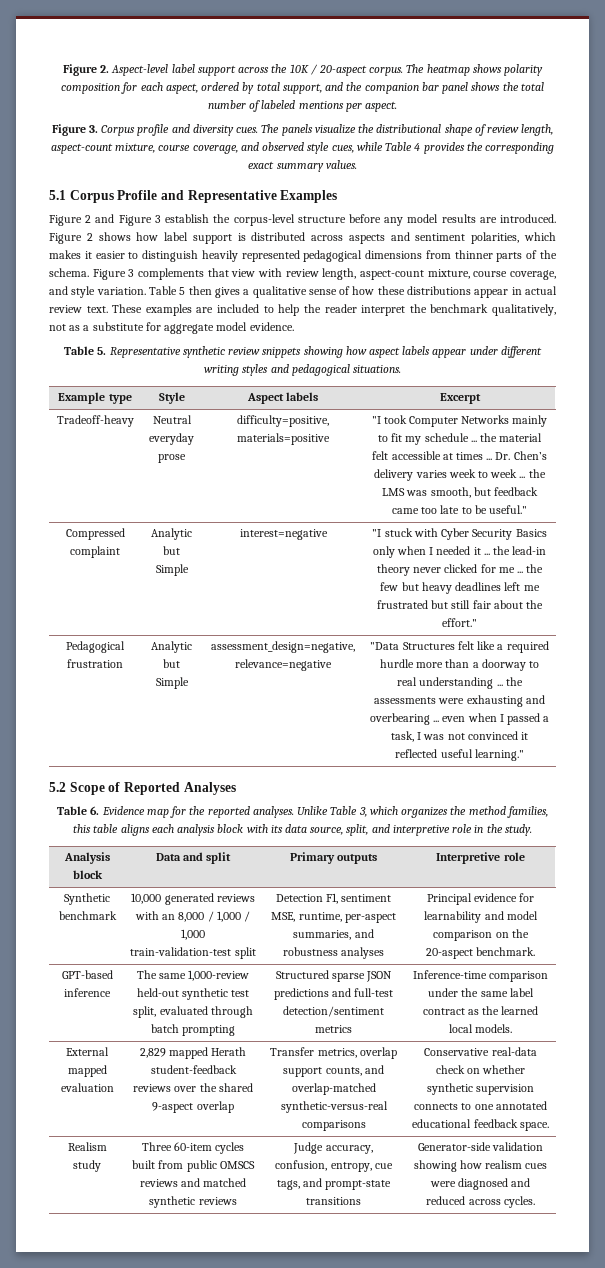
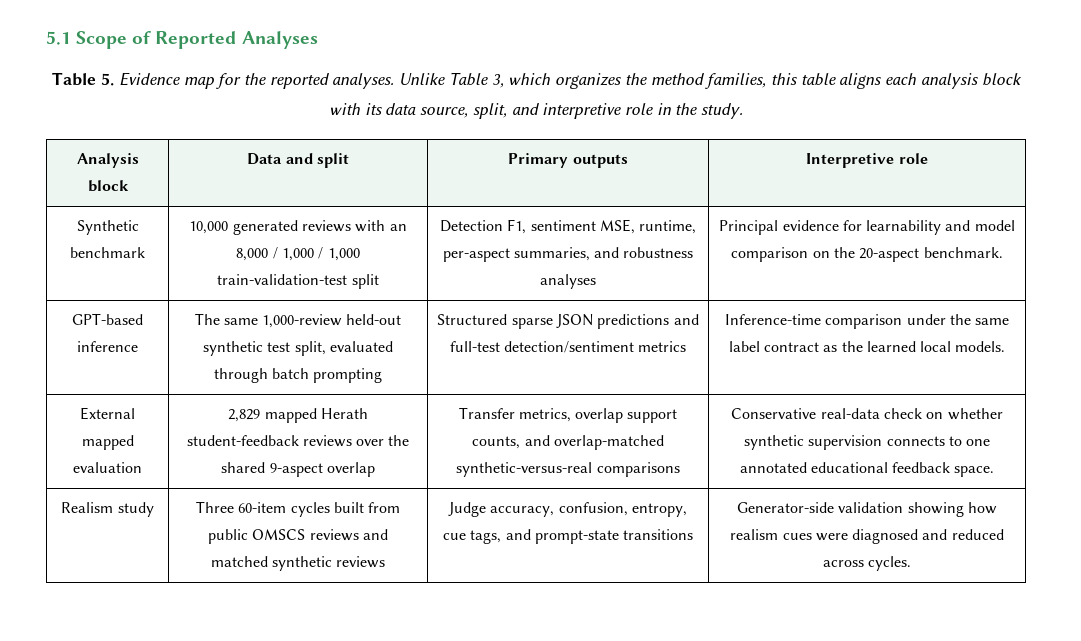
- Figure 2. Aspect-level label support across the 10K / 20-aspect corpus. The heatmap shows polarity composition for each aspect, ordered by total support, and the companion bar panel shows the total number of labeled mentions per aspect.
- Figure 3. Corpus profile and diversity cues. The panels visualize the distributional shape of review length, aspect-count mixture, course coverage, and observed style cues, while Table 4 provides the corresponding exact summary values.
- 5.1 Corpus Profile and Representative Examples
- Figure 2 and Figure 3 establish the corpus-level structure before any model results are introduced. Figure 2 shows how label support is distributed across aspects and sentiment polarities, which makes it easier to distinguish heavily represented pedagogical dimensions from thinner parts of the schema. Figure 3 complements that view with review length, aspect-count mixture, course coverage, and style variation. Table 5 then gives a qualitative sense of how these distributions appear in actual review text. These examples are included to help the reader interpret the benchmark qualitatively, not as a substitute for aggregate model evidence.
- Table 5. Representative synthetic review snippets showing how aspect labels appear under different writing styles and pedagogical situations.
- Example type | Style | Aspect labels | Excerpt
- Tradeoff-heavy | Neutral everyday prose | difficulty=positive, materials=positive | "I took Computer Networks mainly to fit my schedule ... the material felt accessible at times ... Dr. Chen’s delivery varies week to week ... the LMS was smooth, but feedback came too late to be useful."
- Compressed complaint | Analytic but Simple | interest=negative | "I stuck with Cyber Security Basics only when I needed it ... the lead-in theory never clicked for me ... the few but heavy deadlines left me frustrated but still fair about the effort."
- Pedagogical frustration | Analytic but Simple | assessment_design=negative, relevance=negative | "Data Structures felt like a required hurdle more than a doorway to real understanding ... the assessments were exhausting and overbearing ... even when I passed a task, I was not convinced it reflected useful learning."
- 5.2 Scope of Reported Analyses
+ 5.1 Scope of Reported Analyses
- Table 6. Evidence map for the reported analyses.
+ Table 5. Evidence map for the reported analyses.

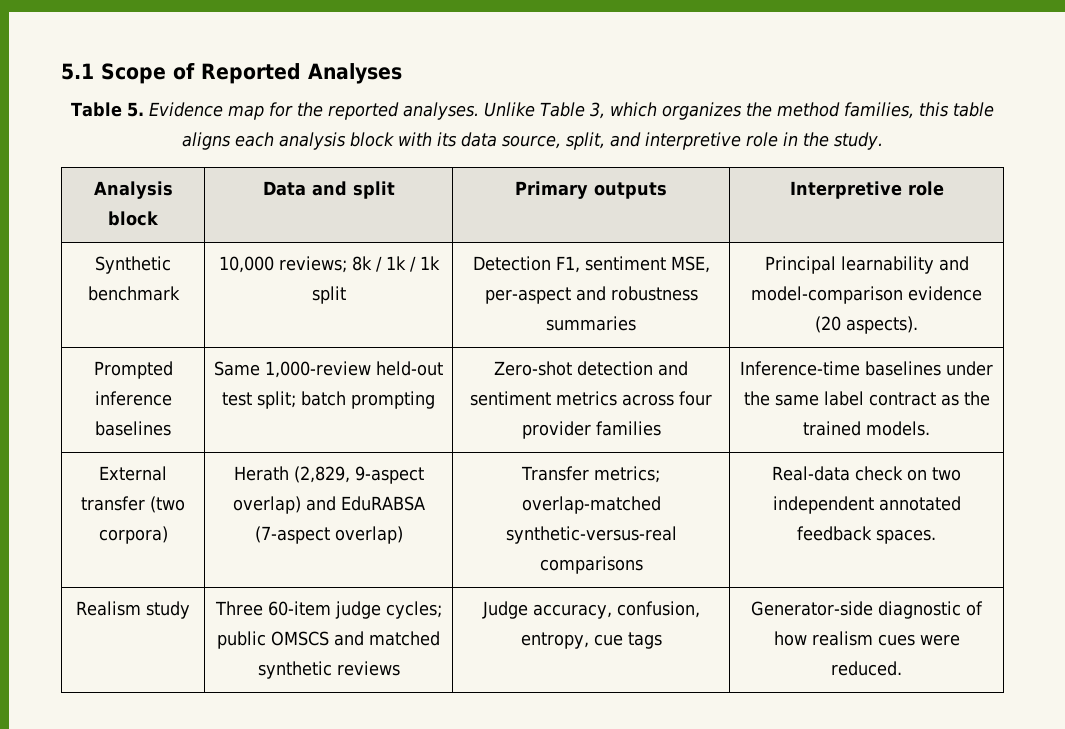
- Synthetic benchmark | 10,000 generated reviews with an 8,000 / 1,000 / 1,000 train-validation-test split | Detection F1, sentiment MSE, runtime, per-aspect summaries, and robustness analyses | Principal evidence for learnability and model comparison on the 20-aspect benchmark.
- GPT-based inference | The same 1,000-review held-out synthetic test split, evaluated through batch prompting | Structured sparse JSON predictions and full-test detection/sentiment metrics | Inference-time comparison under the same label contract as the learned local models.
+ Synthetic benchmark | 10,000 reviews; 8k / 1k / 1k split | Detection F1, sentiment MSE, per-aspect and robustness summaries | Principal learnability and model-comparison evidence (20 aspects).
+ Prompted inference baselines | Same 1,000-review held-out test split; batch prompting | Zero-shot detection and sentiment metrics across four provider families | Inference-time baselines under the same label contract as the trained models.
- External mapped evaluation | 2,829 mapped Herath student-feedback reviews over the shared 9-aspect overlap | Transfer metrics, overlap support counts, and overlap-matched synthetic-versus-real comparisons | Conservative real-data check on whether synthetic supervision connects to one annotated educational feedback space.
+ External transfer (two corpora) | Herath (2,829, 9-aspect overlap) and EduRABSA (7-aspect overlap) | Transfer metrics; overlap-matched synthetic-versus-real comparisons | Real-data check on two independent annotated feedback spaces.
- Realism study | Three 60-item cycles built from public OMSCS reviews and matched synthetic reviews | Judge accuracy, confusion, entropy, cue tags, and prompt-state transitions | Generator-side validation showing how realism cues were diagnosed and reduced across cycles.
+ Realism study | Three 60-item judge cycles; public OMSCS and matched synthetic reviews | Judge accuracy, confusion, entropy, cue tags | Generator-side diagnostic of how realism cues were reduced.

